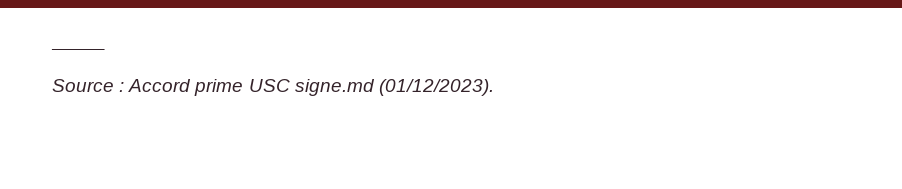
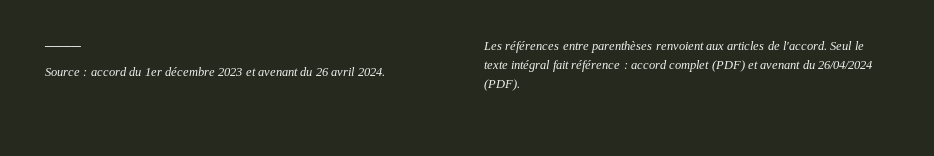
- Source : Accord prime USC signe.md (01/12/2023).
+ Source : accord du 1er décembre 2023 et avenant du 26 avril 2024.
+ Les références entre parenthèses renvoient aux articles de l'accord. Seul le texte intégral fait référence : accord complet (PDF) et avenant du 26/04/2024 (PDF).

